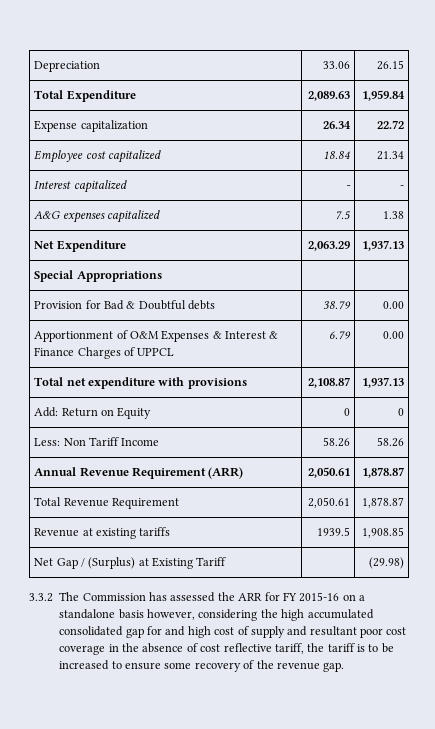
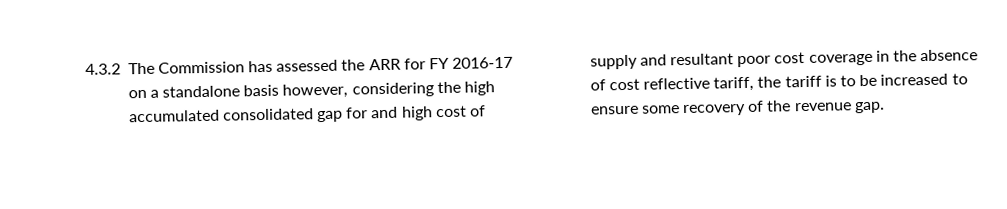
- Depreciation | 33.06 | 26.15
- Total Expenditure | 2,089.63 | 1,959.84
- Expense capitalization | 26.34 | 22.72
- Employee cost capitalized | 18.84 | 21.34
- Interest capitalized | - | -
- A&G expenses capitalized | 7.5 | 1.38
- Net Expenditure | 2,063.29 | 1,937.13
- Special Appropriations | |
- Provision for Bad & Doubtful debts | 38.79 | 0.00
- Apportionment of O&M Expenses & Interest & Finance Charges of UPPCL | 6.79 | 0.00
- Total net expenditure with provisions | 2,108.87 | 1,937.13
- Add: Return on Equity | 0 | 0
- Less: Non Tariff Income | 58.26 | 58.26
- Annual Revenue Requirement (ARR) | 2,050.61 | 1,878.87
- Total Revenue Requirement | 2,050.61 | 1,878.87
- Revenue at existing tariffs | 1939.5 | 1,908.85
- Net Gap / (Surplus) at Existing Tariff | | (29.98)
- 3.3.2 The Commission has assessed the ARR for FY 2015-16 on a standalone basis however, considering the high accumulated consolidated gap for and high cost of supply and resultant poor cost coverage in the absence of cost reflective tariff, the tariff is to be increased to ensure some recovery of the revenue gap.
+ 4.3.2 The Commission has assessed the ARR for FY 2016-17 on a standalone basis however, considering the high accumulated consolidated gap for and high cost of supply and resultant poor cost coverage in the absence of cost reflective tariff, the tariff is to be increased to ensure some recovery of the revenue gap.

